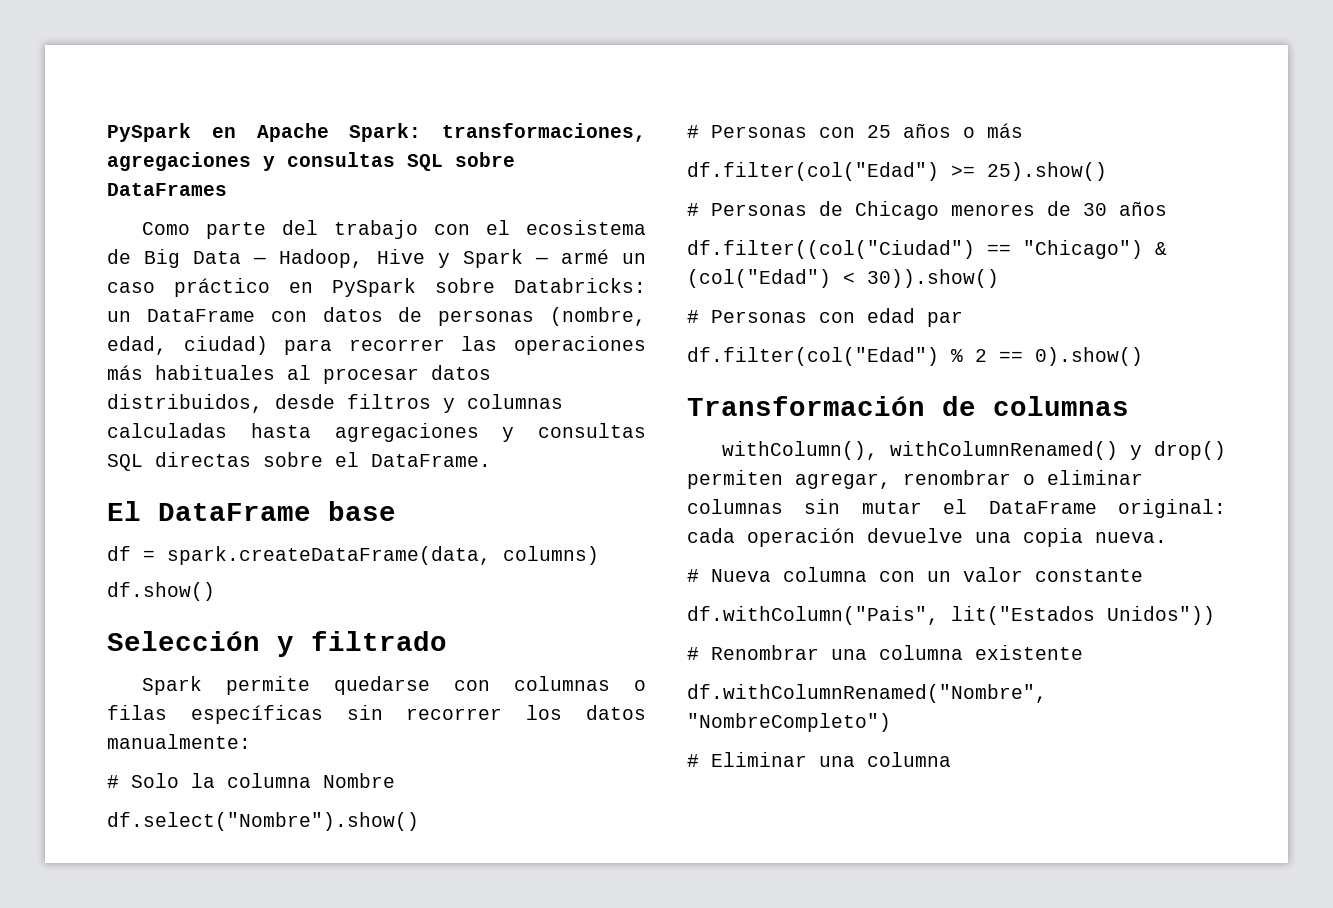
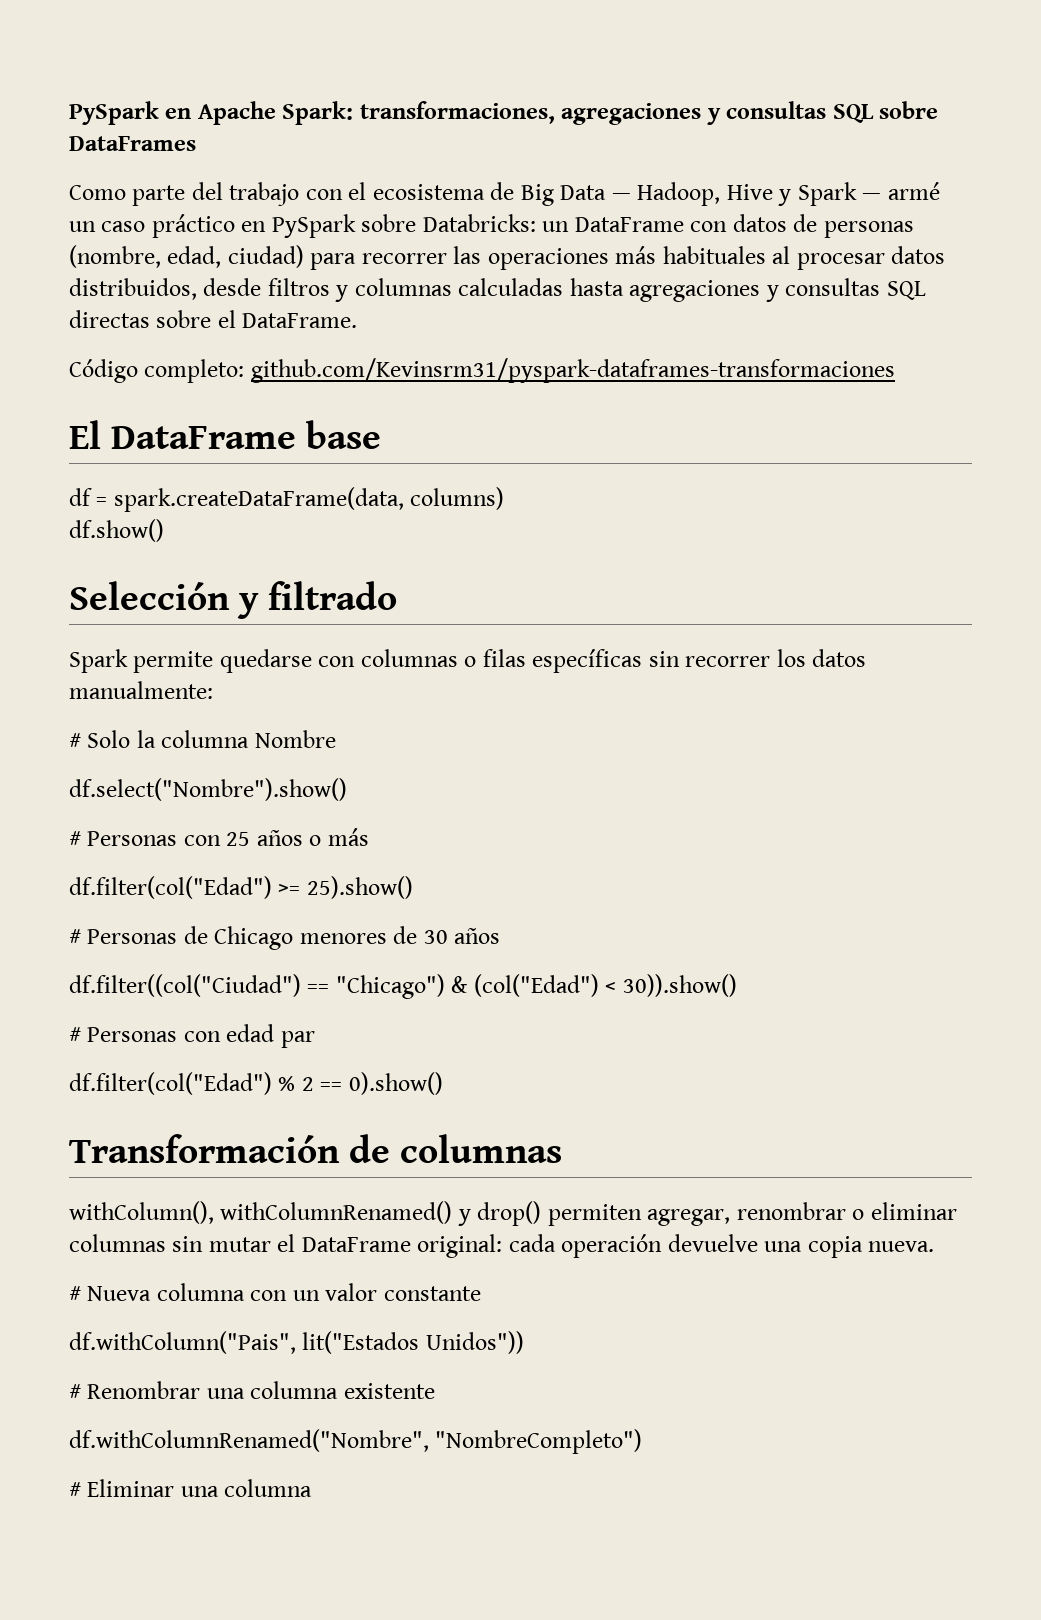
+ Código completo: github.com/Kevinsrm31/pyspark-dataframes-transformaciones

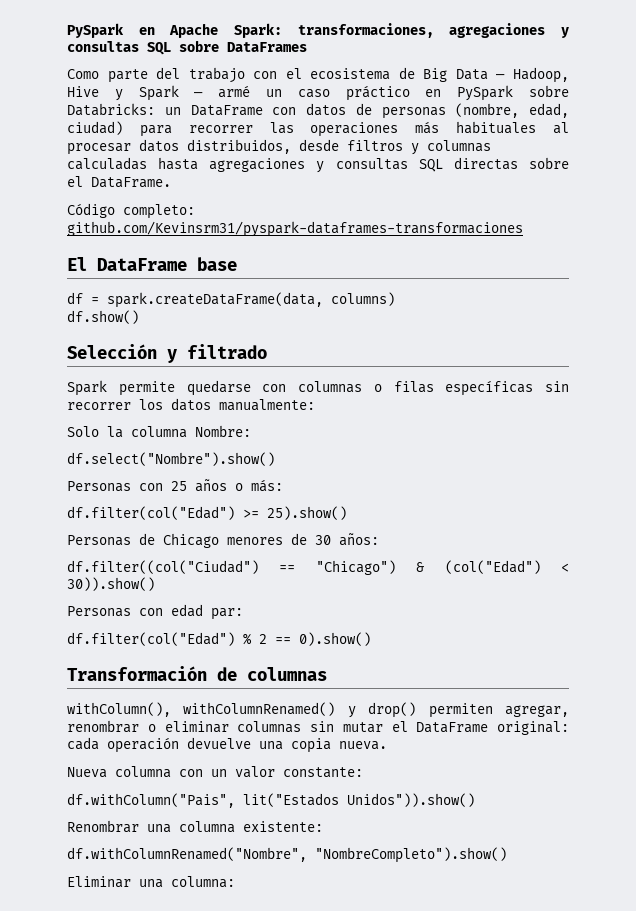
- # Solo la columna Nombre
+ Solo la columna Nombre:
- # Personas con 25 años o más
+ Personas con 25 años o más:
- # Personas de Chicago menores de 30 años
+ Personas de Chicago menores de 30 años:
- # Personas con edad par
+ Personas con edad par:
- # Nueva columna con un valor constante
+ Nueva columna con un valor constante:
- df.withColumn("Pais", lit("Estados Unidos"))
- # Renombrar una columna existente
+ df.withColumn("Pais", lit("Estados Unidos")).show()
+ Renombrar una columna existente:
- df.withColumnRenamed("Nombre", "NombreCompleto")
- # Eliminar una columna
+ df.withColumnRenamed("Nombre", "NombreCompleto").show()
+ Eliminar una columna:

